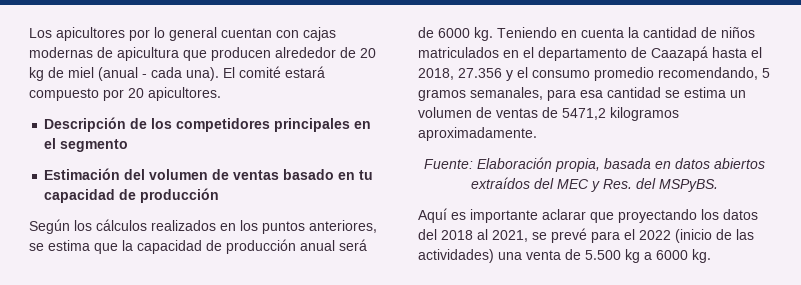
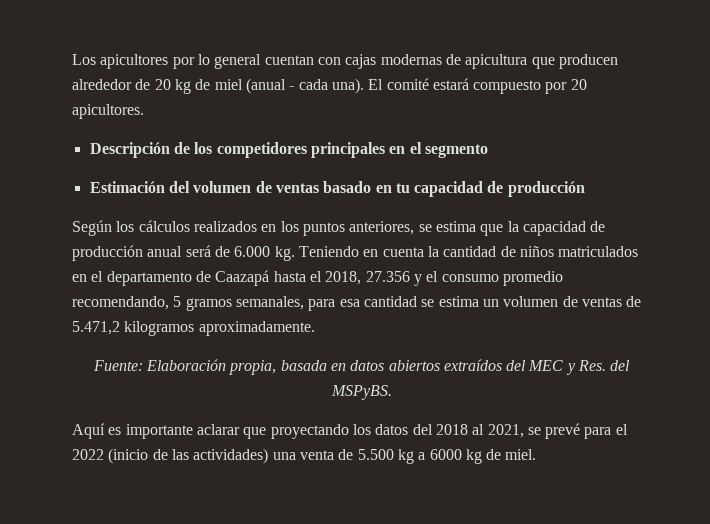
- Según los cálculos realizados en los puntos anteriores, se estima que la capacidad de producción anual será de 6000 kg.
+ Según los cálculos realizados en los puntos anteriores, se estima que la capacidad de producción anual será de 6.000 kg.
- Teniendo en cuenta la cantidad de niños matriculados en el departamento de Caazapá hasta el 2018, 27.356 y el consumo promedio recomendando, 5 gramos semanales, para esa cantidad se estima un volumen de ventas de 5471,2 kilogramos aproximadamente.
+ Teniendo en cuenta la cantidad de niños matriculados en el departamento de Caazapá hasta el 2018, 27.356 y el consumo promedio recomendando, 5 gramos semanales, para esa cantidad se estima un volumen de ventas de 5.471,2 kilogramos aproximadamente.
- Aquí es importante aclarar que proyectando los datos del 2018 al 2021, se prevé para el 2022 (inicio de las actividades) una venta de 5.500 kg a 6000 kg.
+ Aquí es importante aclarar que proyectando los datos del 2018 al 2021, se prevé para el 2022 (inicio de las actividades) una venta de 5.500 kg a 6000 kg de miel.

